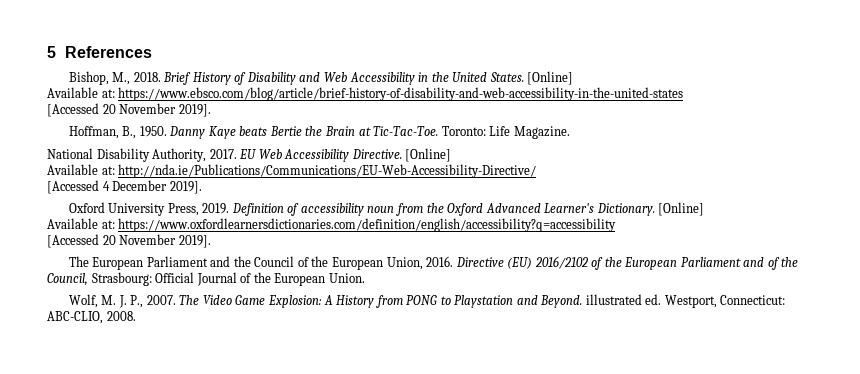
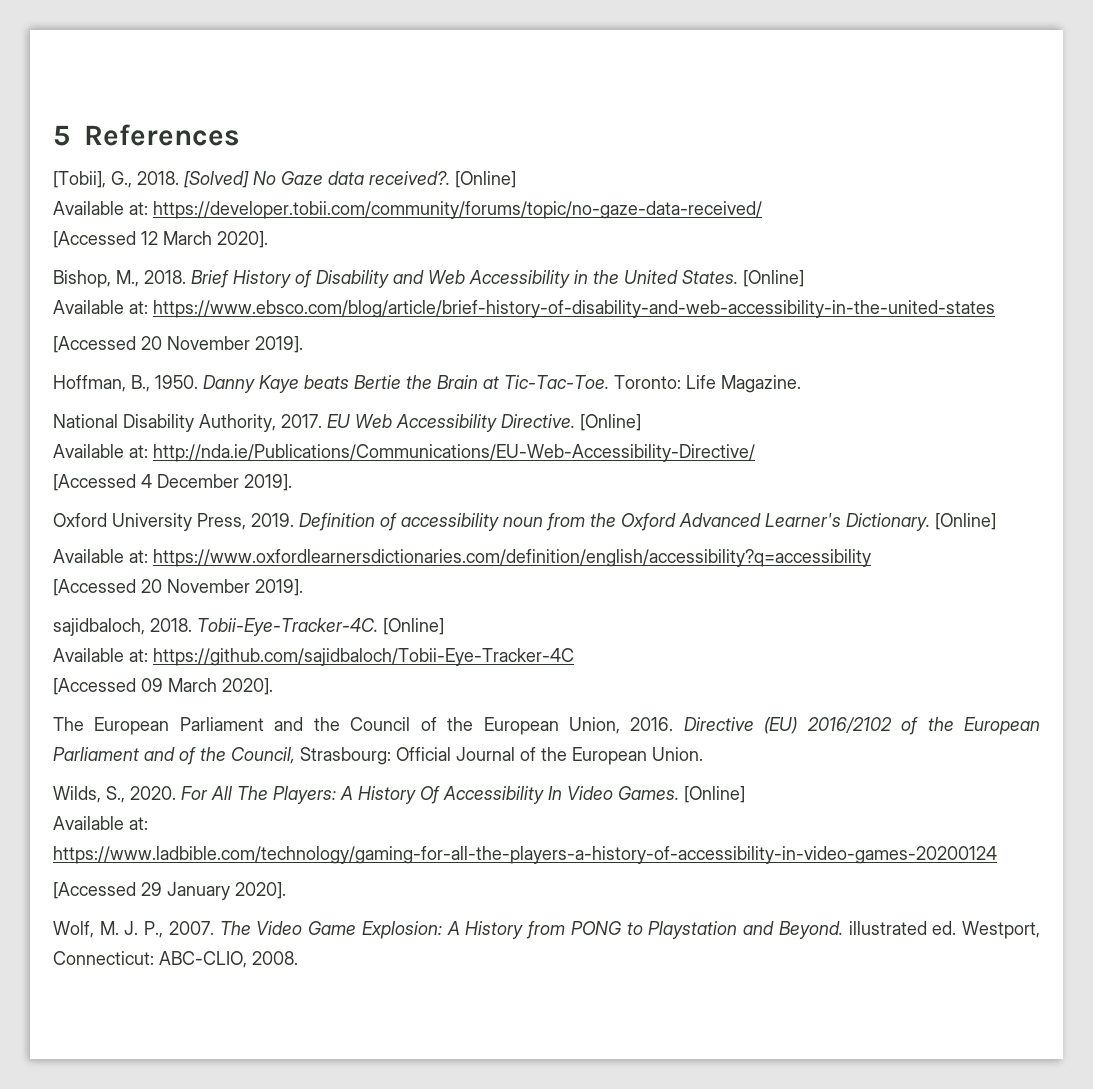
+ [Tobii], G., 2018. [Solved] No Gaze data received?. [Online]
+ Available at: https://developer.tobii.com/community/forums/topic/no-gaze-data-received/
+ [Accessed 12 March 2020].
+ sajidbaloch, 2018. Tobii-Eye-Tracker-4C. [Online]
+ Available at: https://github.com/sajidbaloch/Tobii-Eye-Tracker-4C
+ [Accessed 09 March 2020].
+ Wilds, S., 2020. For All The Players: A History Of Accessibility In Video Games. [Online]
+ Available at: https://www.ladbible.com/technology/gaming-for-all-the-players-a-history-of-accessibility-in-video-games-20200124
+ [Accessed 29 January 2020].

